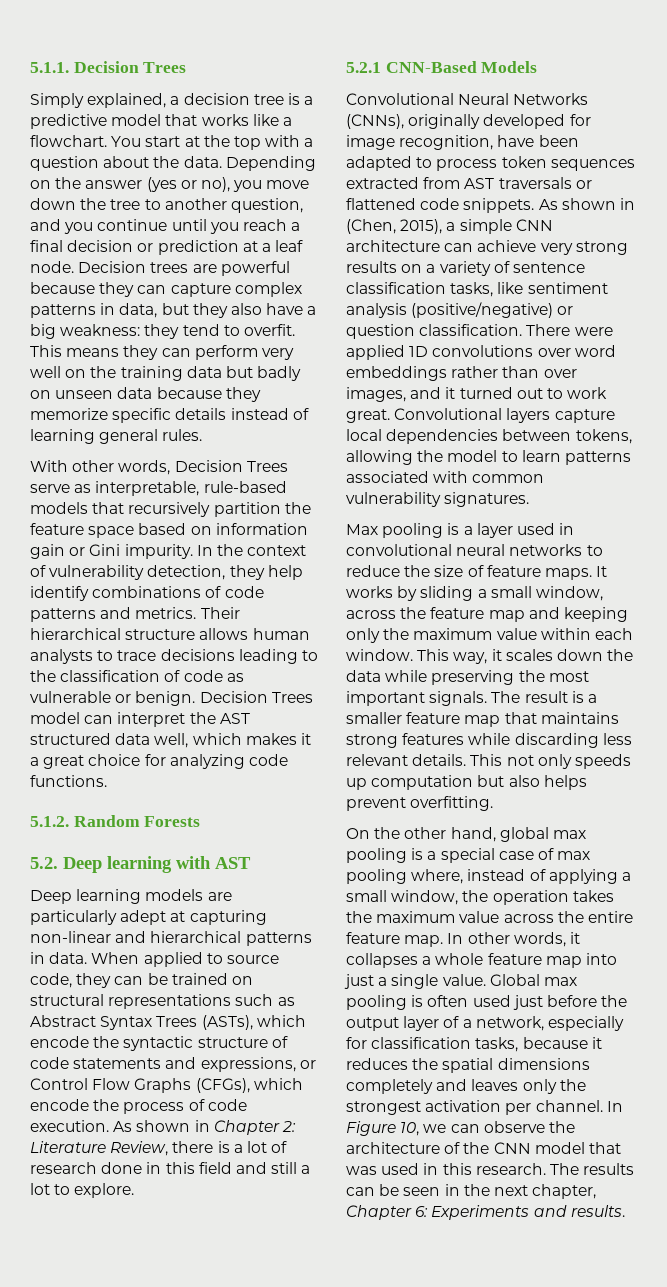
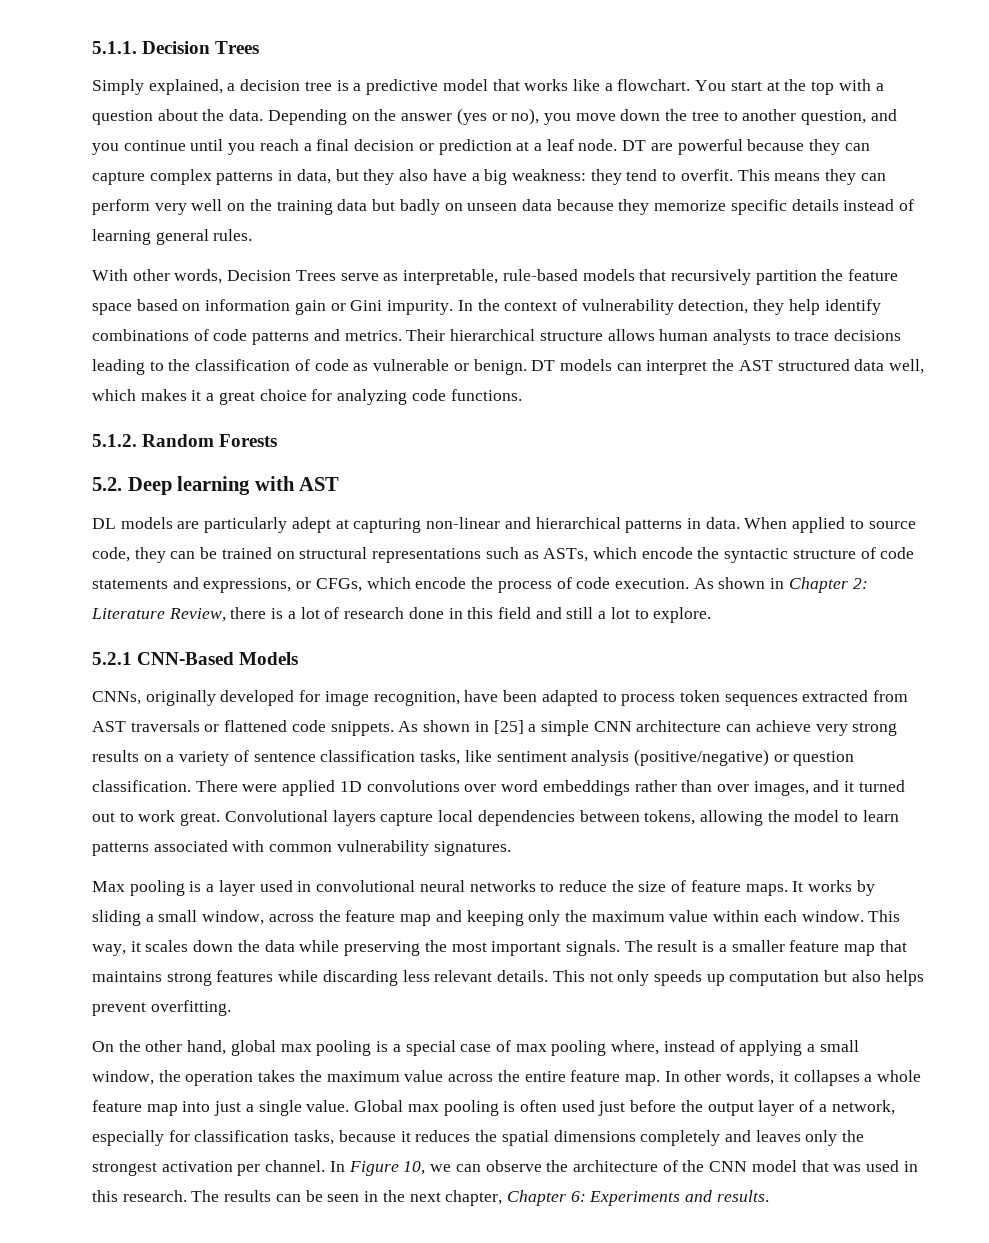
- Decision trees are powerful because they can capture complex patterns in data, but they also have a big weakness: they tend to overfit.
+ DT are powerful because they can capture complex patterns in data, but they also have a big weakness: they tend to overfit.
- Decision Trees model can interpret the AST structured data well, which makes it a great choice for analyzing code functions.
+ DT models can interpret the AST structured data well, which makes it a great choice for analyzing code functions.
- Deep learning models are particularly adept at capturing non-linear and hierarchical patterns in data.
+ DL models are particularly adept at capturing non-linear and hierarchical patterns in data.
- When applied to source code, they can be trained on structural representations such as Abstract Syntax Trees (ASTs), which encode the syntactic structure of code statements and expressions, or Control Flow Graphs (CFGs), which encode the process of code execution.
+ When applied to source code, they can be trained on structural representations such as ASTs, which encode the syntactic structure of code statements and expressions, or CFGs, which encode the process of code execution.
- Convolutional Neural Networks (CNNs), originally developed for image recognition, have been adapted to process token sequences extracted from AST traversals or flattened code snippets.
+ CNNs, originally developed for image recognition, have been adapted to process token sequences extracted from AST traversals or flattened code snippets.
- As shown in (Chen, 2015), a simple CNN architecture can achieve very strong results on a variety of sentence classification tasks, like sentiment analysis (positive/negative) or question classification.
+ As shown in [25] a simple CNN architecture can achieve very strong results on a variety of sentence classification tasks, like sentiment analysis (positive/negative) or question classification.

